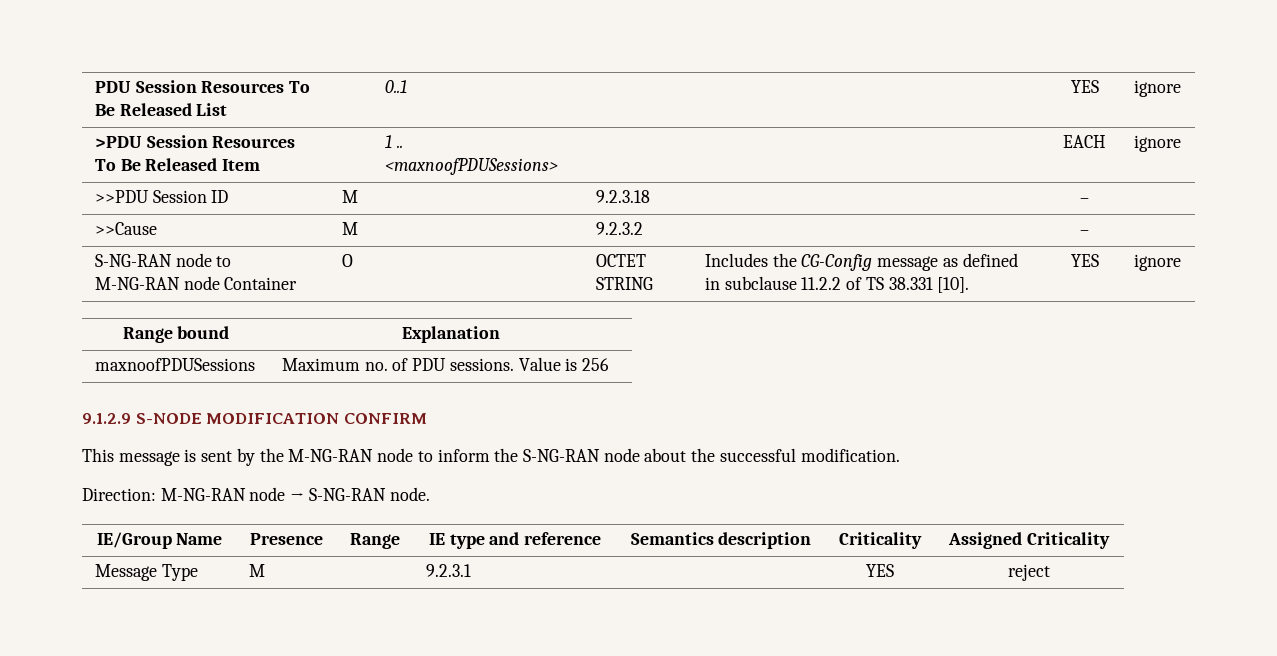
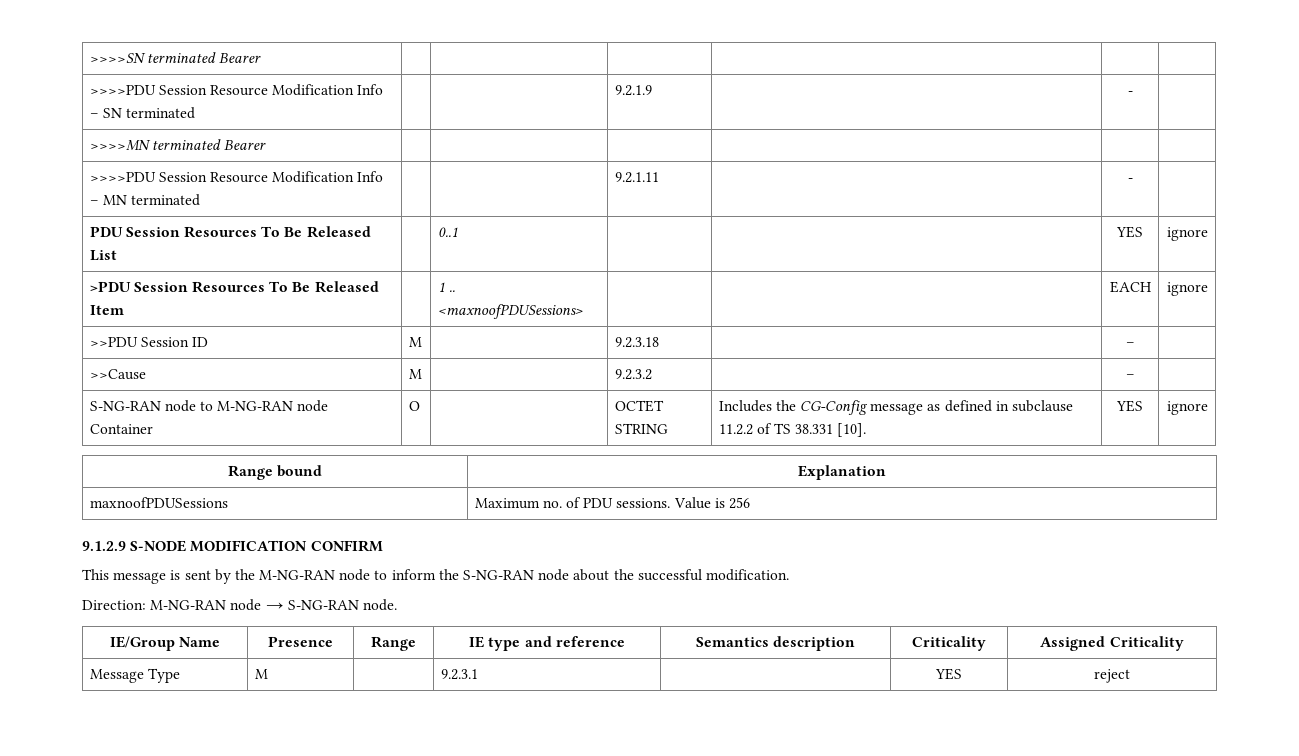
+ >>>>SN terminated Bearer | | | | | |
+ >>>>PDU Session Resource Modification Info – SN terminated | | | 9.2.1.9 | | - |
+ >>>>MN terminated Bearer | | | | | |
+ >>>>PDU Session Resource Modification Info – MN terminated | | | 9.2.1.11 | | - |

